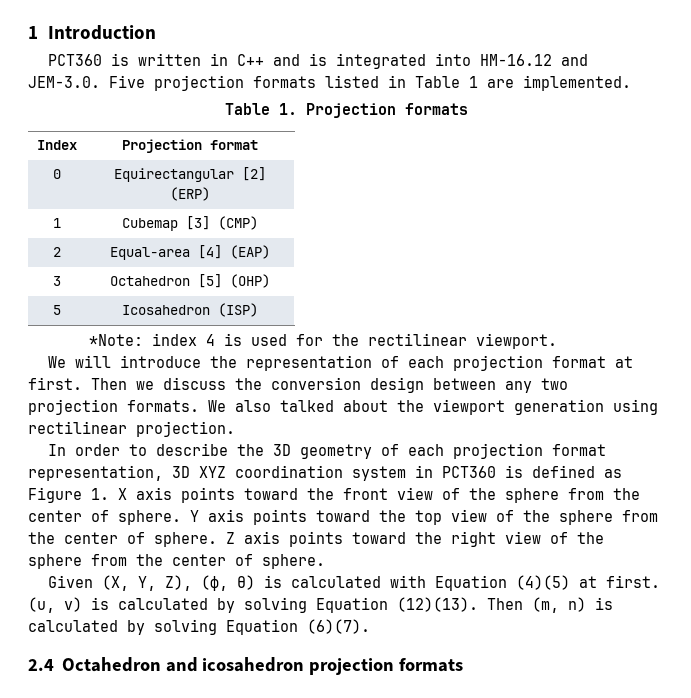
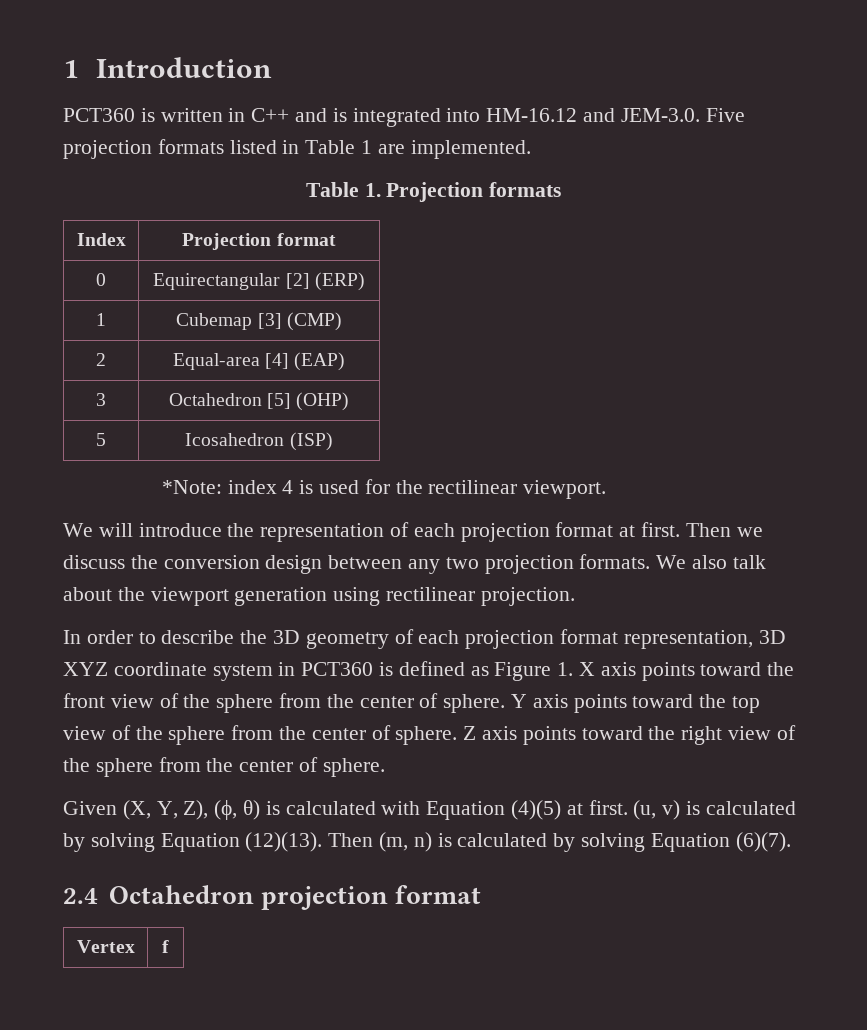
- We also talked about the viewport generation using rectilinear projection.
+ We also talk about the viewport generation using rectilinear projection.
- In order to describe the 3D geometry of each projection format representation, 3D XYZ coordination system in PCT360 is defined as Figure 1. X axis points toward the front view of the sphere from the center of sphere.
+ In order to describe the 3D geometry of each projection format representation, 3D XYZ coordinate system in PCT360 is defined as Figure 1. X axis points toward the front view of the sphere from the center of sphere.
- 2.4 Octahedron and icosahedron projection formats
+ 2.4 Octahedron projection format
+ Vertex | f

